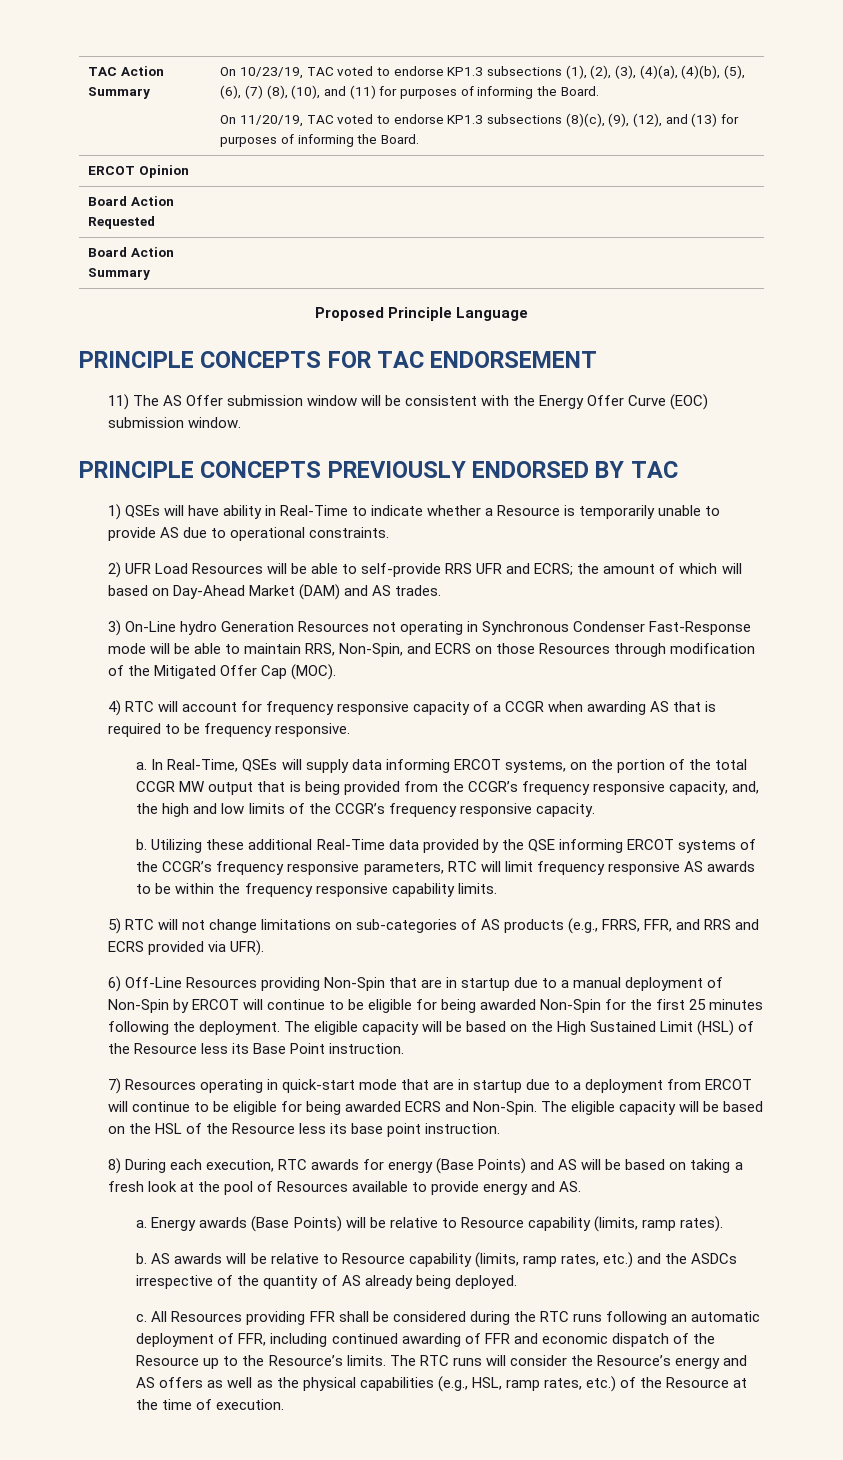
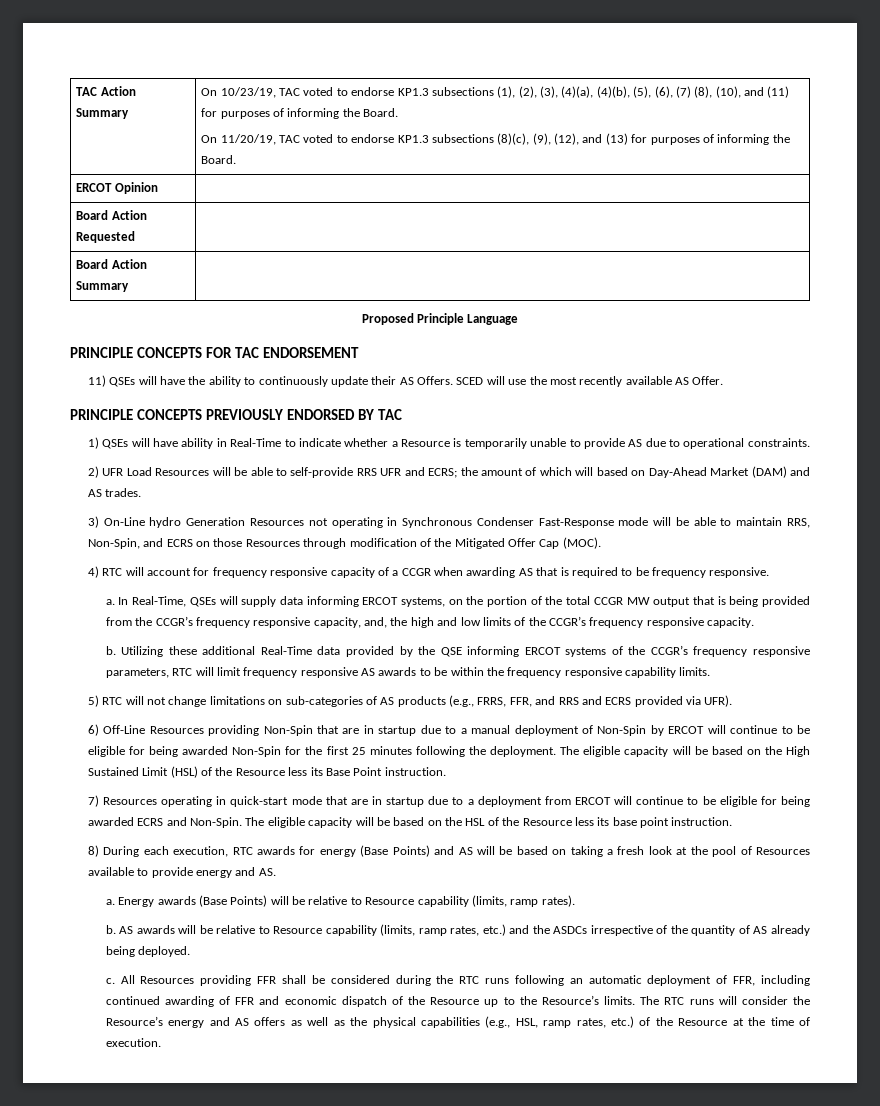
- 11) The AS Offer submission window will be consistent with the Energy Offer Curve (EOC) submission window.
+ 11) QSEs will have the ability to continuously update their AS Offers. SCED will use the most recently available AS Offer.

